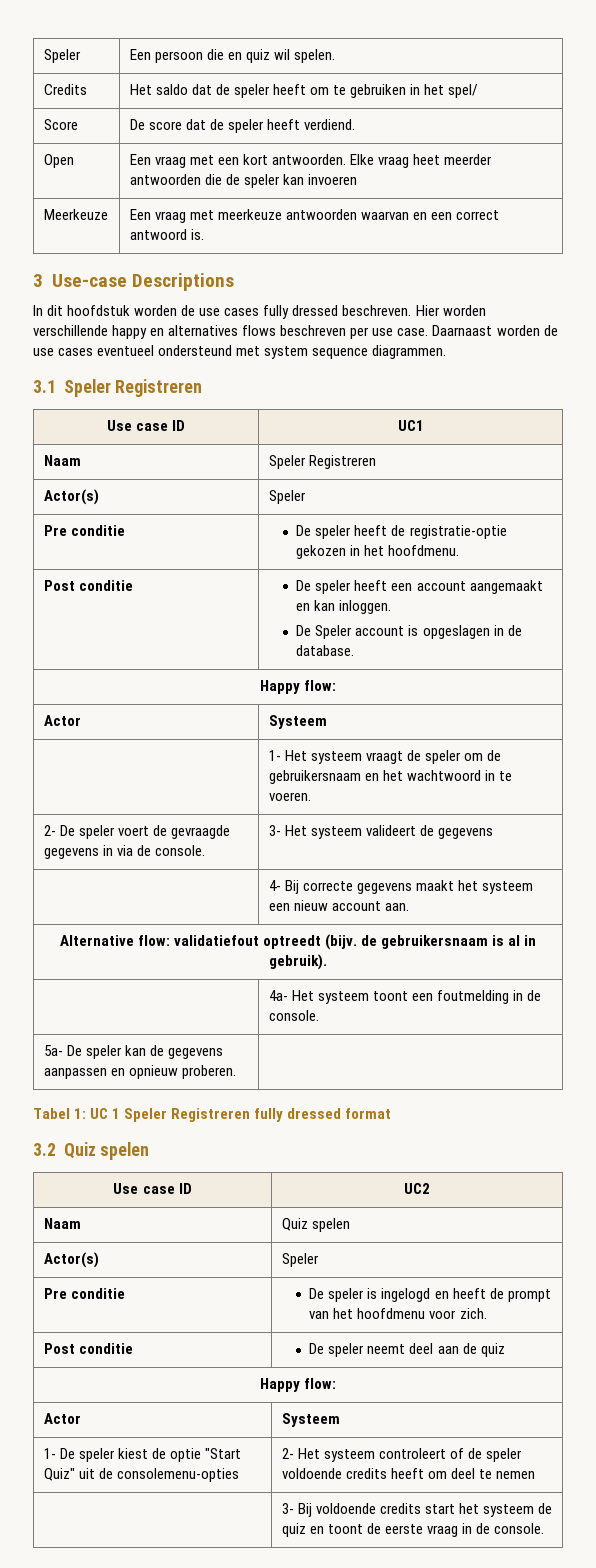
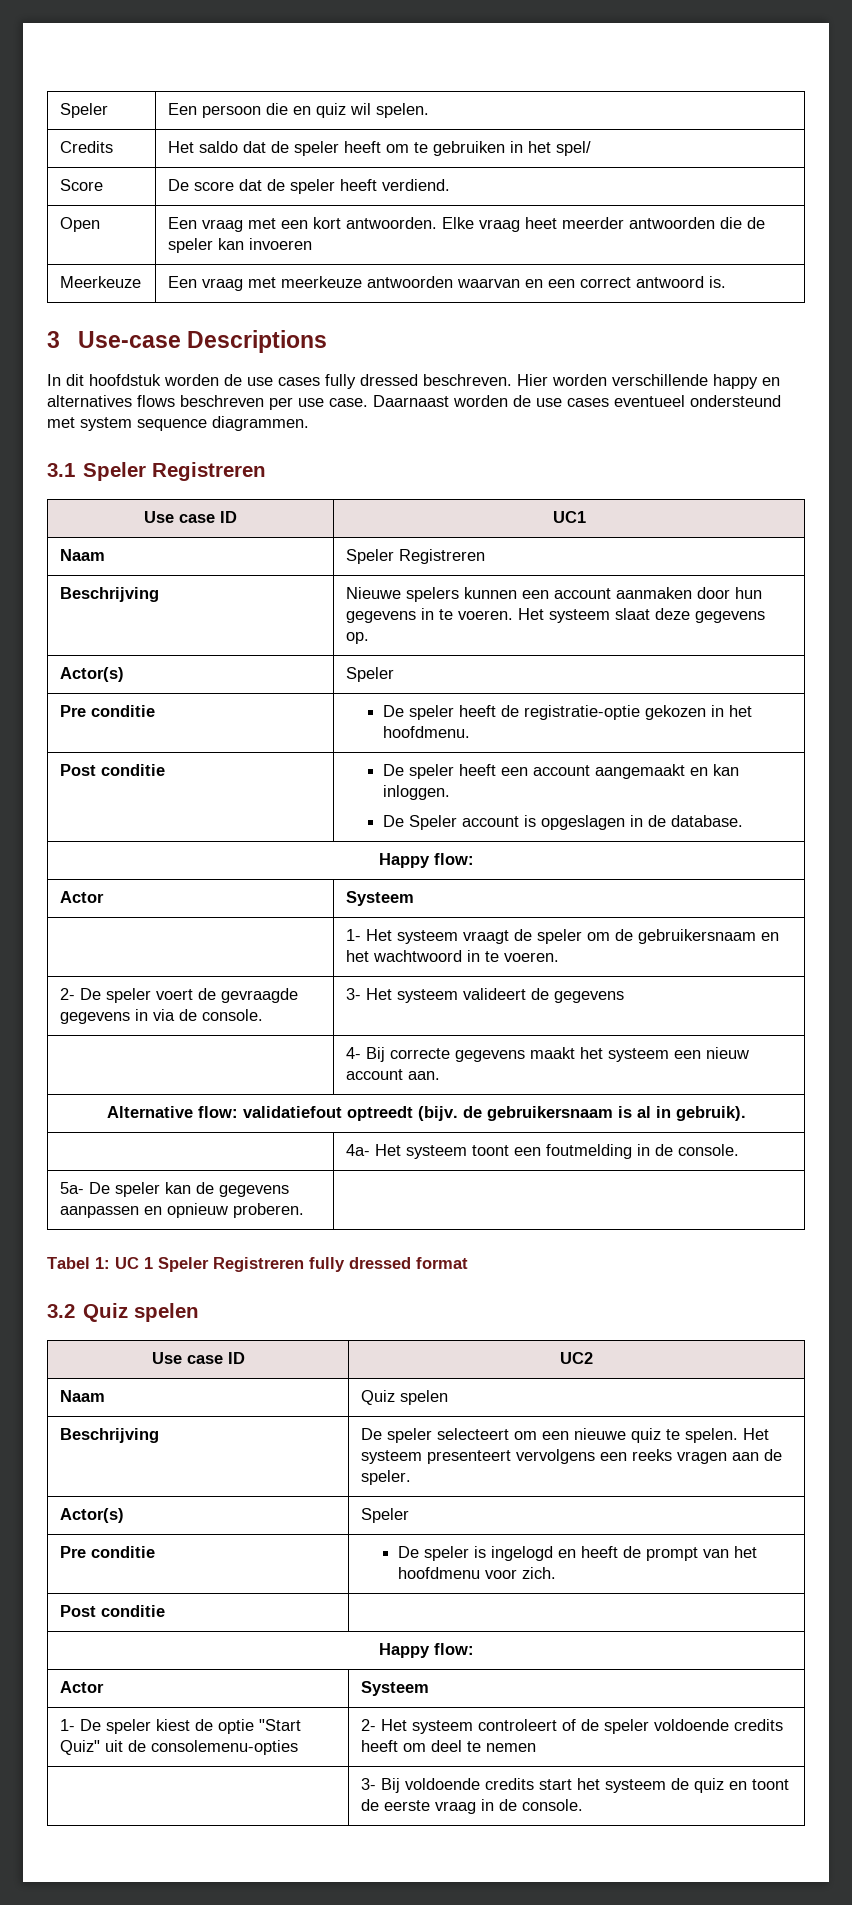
+ Beschrijving | Nieuwe spelers kunnen een account aanmaken door hun gegevens in te voeren. Het systeem slaat deze gegevens op.
+ Beschrijving | De speler selecteert om een nieuwe quiz te spelen. Het systeem presenteert vervolgens een reeks vragen aan de speler.
  Pre conditie | De speler is ingelogd en heeft de prompt van het hoofdmenu voor zich.
- Post conditie | De speler neemt deel aan de quiz
+ Post conditie |

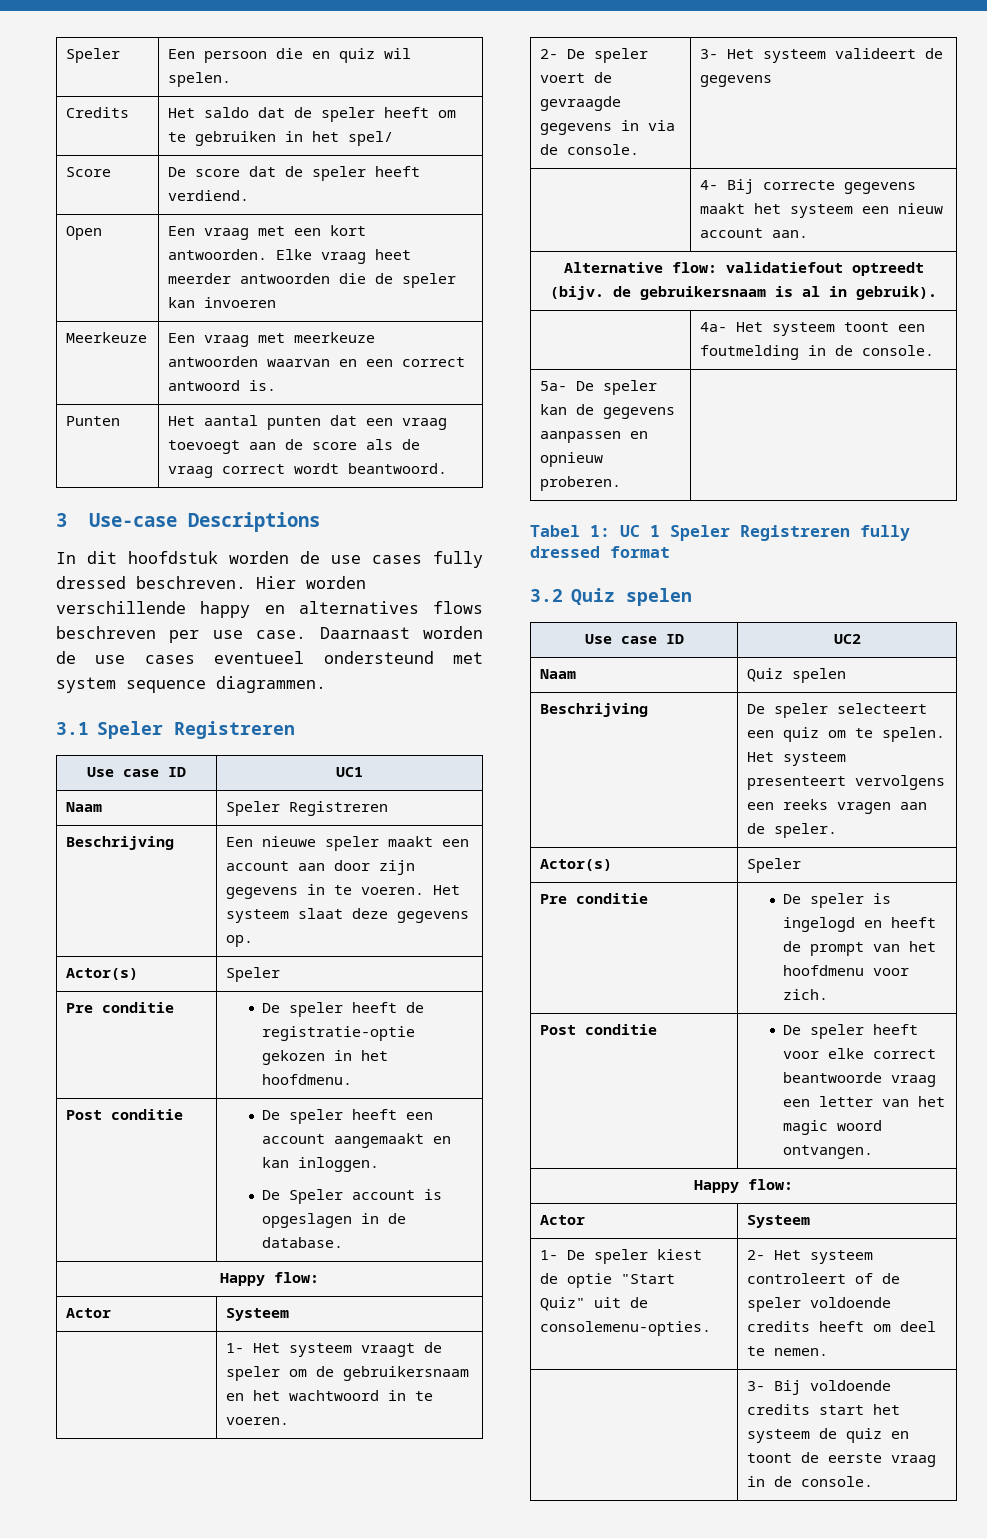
+ Punten | Het aantal punten dat een vraag toevoegt aan de score als de vraag correct wordt beantwoord.
- Beschrijving | Nieuwe spelers kunnen een account aanmaken door hun gegevens in te voeren. Het systeem slaat deze gegevens op.
+ Beschrijving | Een nieuwe speler maakt een account aan door zijn gegevens in te voeren. Het systeem slaat deze gegevens op.
- Beschrijving | De speler selecteert om een nieuwe quiz te spelen. Het systeem presenteert vervolgens een reeks vragen aan de speler.
+ Beschrijving | De speler selecteert een quiz om te spelen. Het systeem presenteert vervolgens een reeks vragen aan de speler.
  Pre conditie | De speler is ingelogd en heeft de prompt van het hoofdmenu voor zich.
- Post conditie |
+ Post conditie | De speler heeft voor elke correct beantwoorde vraag een letter van het magic woord ontvangen.
- 1- De speler kiest de optie "Start Quiz" uit de consolemenu-opties | 2- Het systeem controleert of de speler voldoende credits heeft om deel te nemen
+ 1- De speler kiest de optie "Start Quiz" uit de consolemenu-opties. | 2- Het systeem controleert of de speler voldoende credits heeft om deel te nemen.

